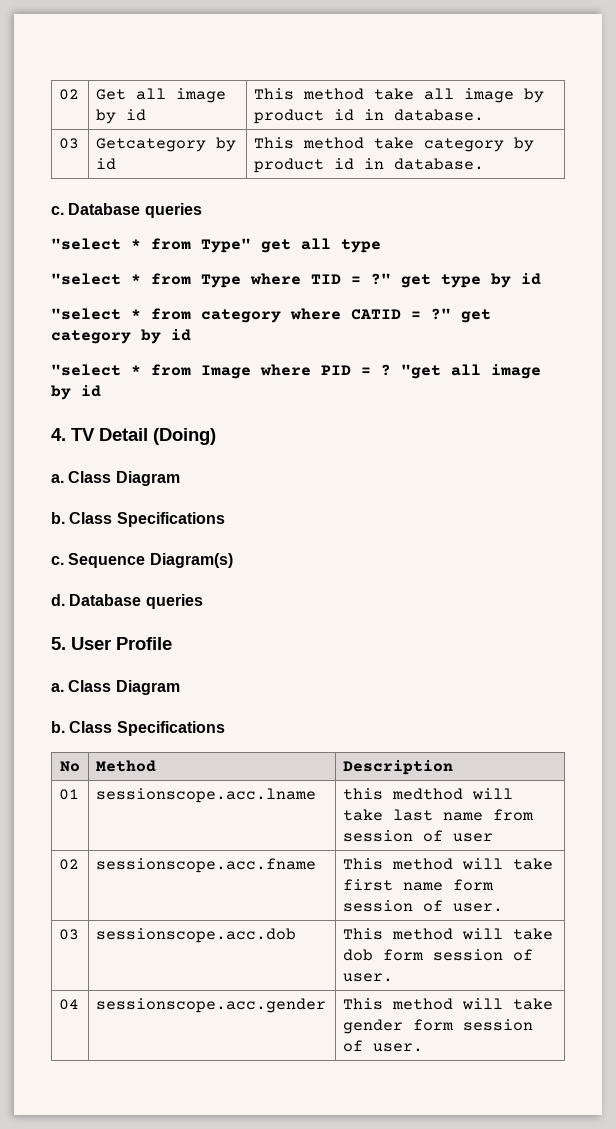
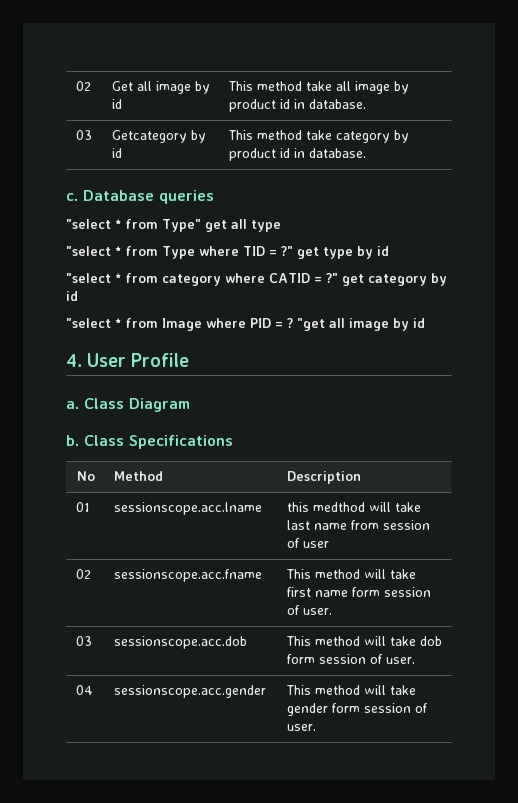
- 4. TV Detail (Doing)
- a. Class Diagram
- b. Class Specifications
- c. Sequence Diagram(s)
- d. Database queries
- 5. User Profile
+ 4. User Profile

